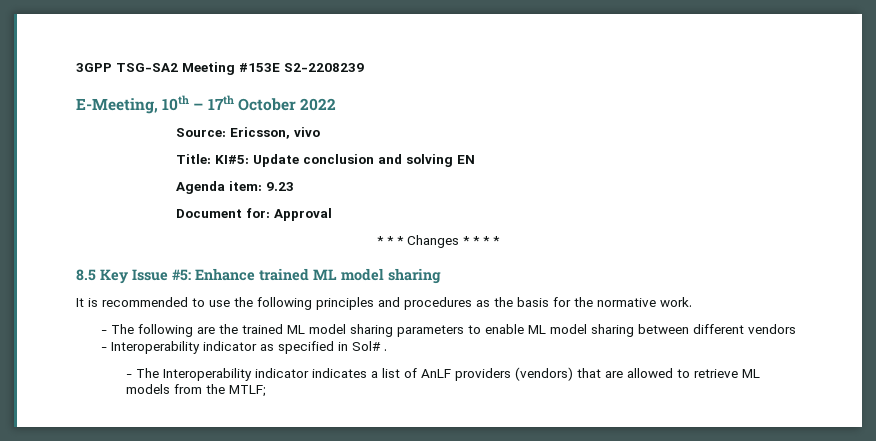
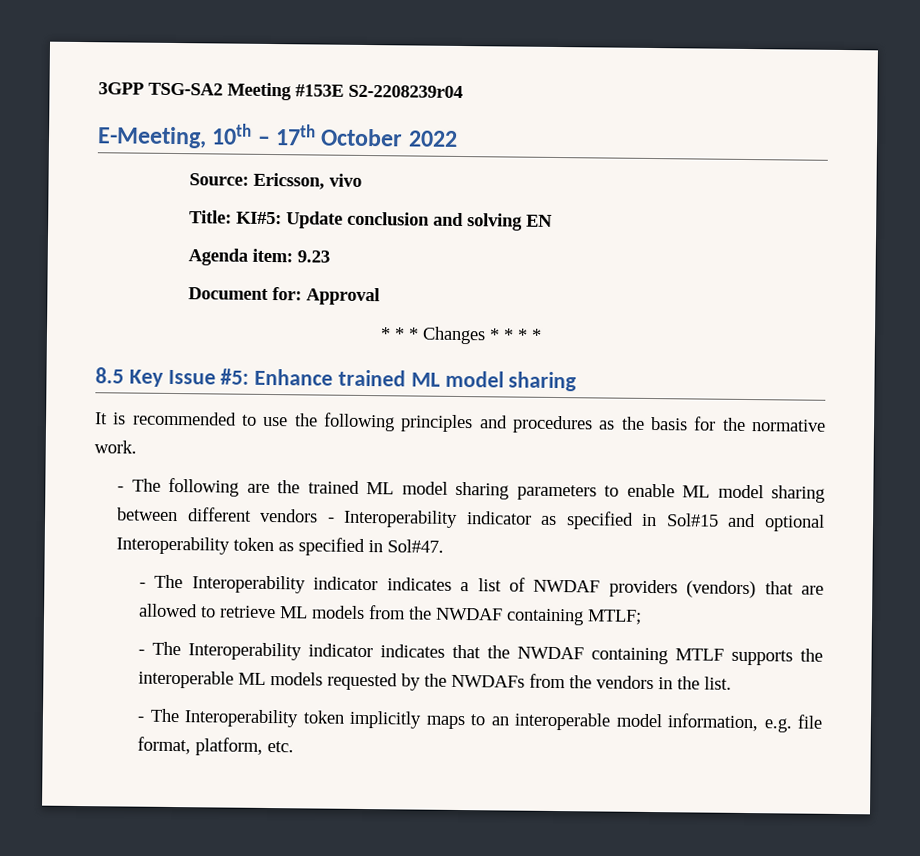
- 3GPP TSG-SA2 Meeting #153E S2-2208239
+ 3GPP TSG-SA2 Meeting #153E S2-2208239r04
- - The following are the trained ML model sharing parameters to enable ML model sharing between different vendors - Interoperability indicator as specified in Sol# .
+ - The following are the trained ML model sharing parameters to enable ML model sharing between different vendors - Interoperability indicator as specified in Sol#15 and optional Interoperability token as specified in Sol#47.
- - The Interoperability indicator indicates a list of AnLF providers (vendors) that are allowed to retrieve ML models from the MTLF;
+ - The Interoperability indicator indicates a list of NWDAF providers (vendors) that are allowed to retrieve ML models from the NWDAF containing MTLF;
+ - The Interoperability indicator indicates that the NWDAF containing MTLF supports the interoperable ML models requested by the NWDAFs from the vendors in the list.
+ - The Interoperability token implicitly maps to an interoperable model information, e.g. file format, platform, etc.

